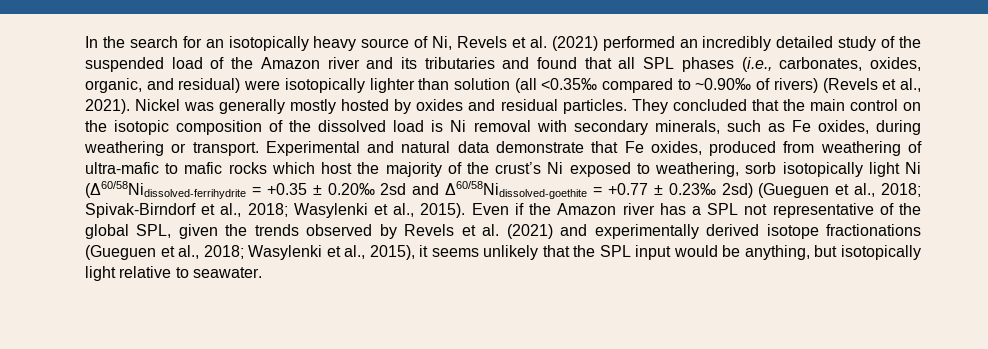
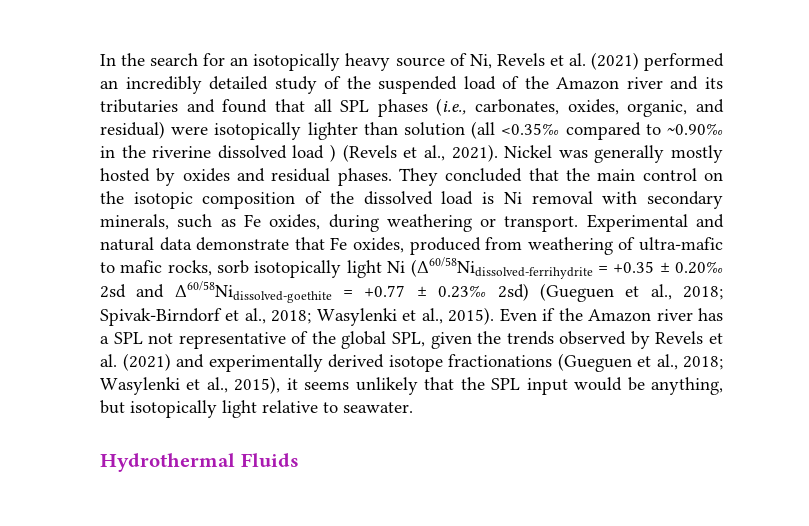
- In the search for an isotopically heavy source of Ni, Revels et al. (2021) performed an incredibly detailed study of the suspended load of the Amazon river and its tributaries and found that all SPL phases (i.e., carbonates, oxides, organic, and residual) were isotopically lighter than solution (all <0.35‰ compared to ~0.90‰ of rivers) (Revels et al., 2021).
+ In the search for an isotopically heavy source of Ni, Revels et al. (2021) performed an incredibly detailed study of the suspended load of the Amazon river and its tributaries and found that all SPL phases (i.e., carbonates, oxides, organic, and residual) were isotopically lighter than solution (all <0.35‰ compared to ~0.90‰ in the riverine dissolved load ) (Revels et al., 2021).
- Nickel was generally mostly hosted by oxides and residual particles.
+ Nickel was generally mostly hosted by oxides and residual phases.
- Experimental and natural data demonstrate that Fe oxides, produced from weathering of ultra-mafic to mafic rocks which host the majority of the crust’s Ni exposed to weathering, sorb isotopically light Ni (Δ60/58Nidissolved-ferrihydrite = +0.35 ± 0.20‰ 2sd and Δ60/58Nidissolved-goethite = +0.77 ± 0.23‰ 2sd) (Gueguen et al., 2018; Spivak-Birndorf et al., 2018; Wasylenki et al., 2015).
+ Experimental and natural data demonstrate that Fe oxides, produced from weathering of ultra-mafic to mafic rocks, sorb isotopically light Ni (Δ60/58Nidissolved-ferrihydrite = +0.35 ± 0.20‰ 2sd and Δ60/58Nidissolved-goethite = +0.77 ± 0.23‰ 2sd) (Gueguen et al., 2018; Spivak-Birndorf et al., 2018; Wasylenki et al., 2015).
+ Hydrothermal Fluids

